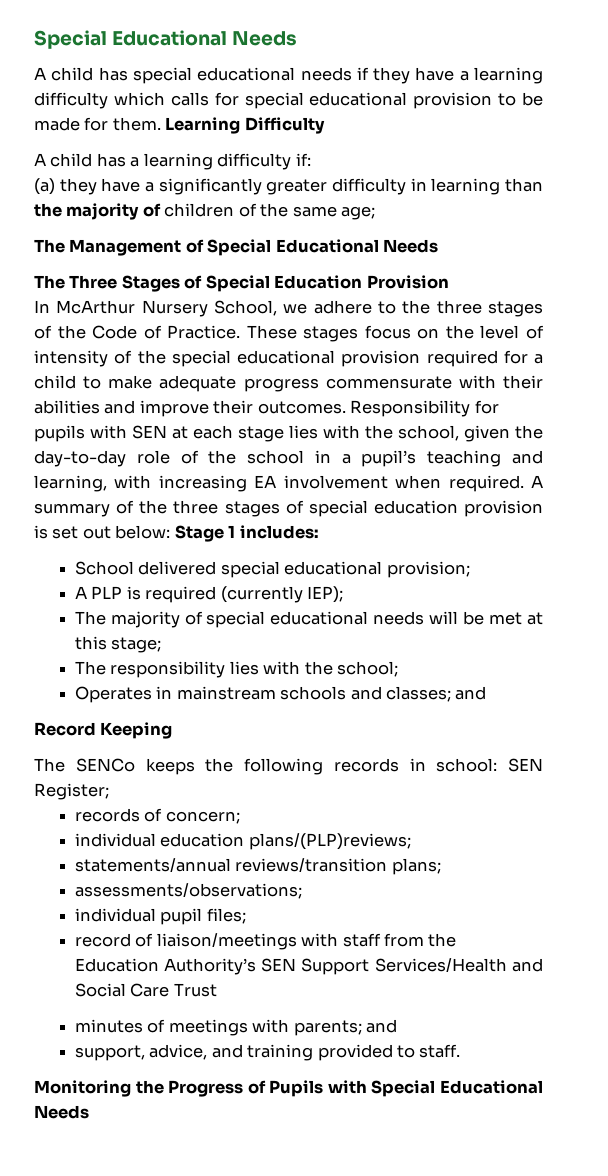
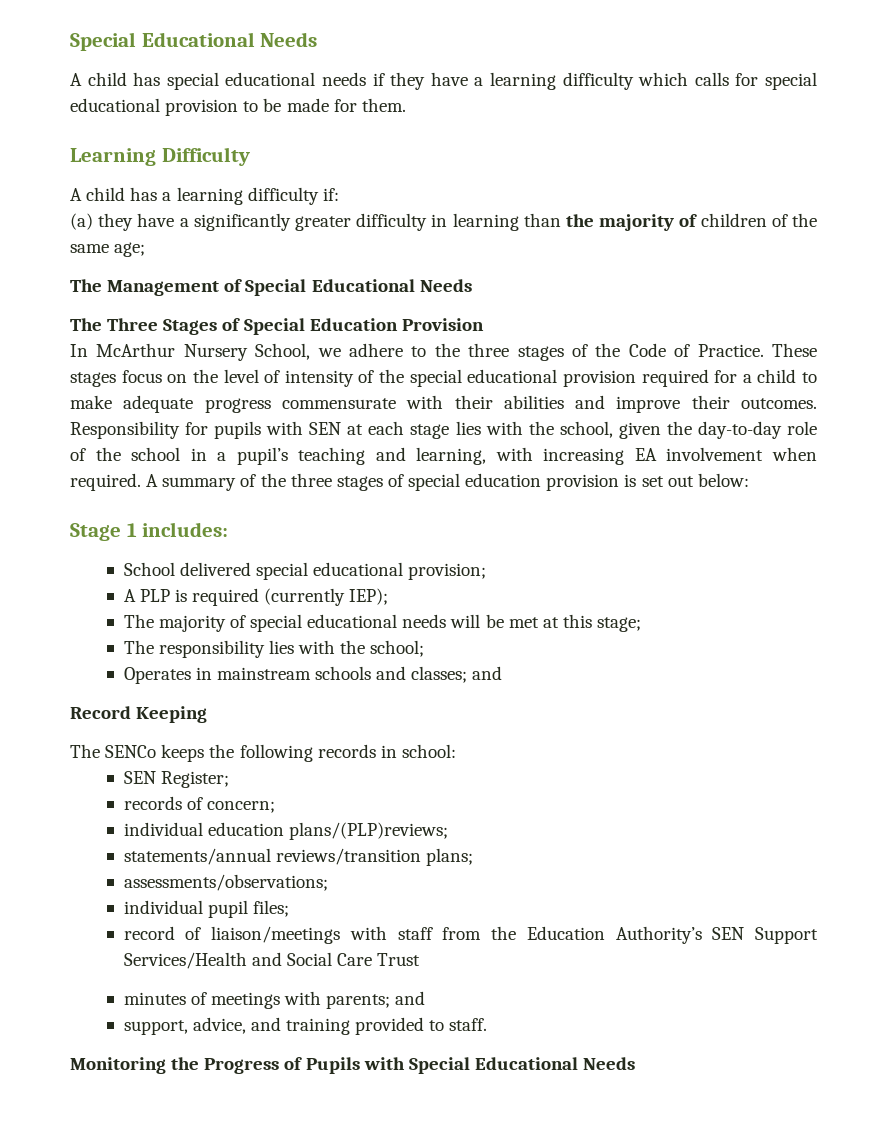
- A child has special educational needs if they have a learning difficulty which calls for special educational provision to be made for them. Learning Difficulty
+ A child has special educational needs if they have a learning difficulty which calls for special educational provision to be made for them.
+ Learning Difficulty
- A summary of the three stages of special education provision is set out below: Stage 1 includes:
+ A summary of the three stages of special education provision is set out below:
+ Stage 1 includes:
- The SENCo keeps the following records in school: SEN Register;
+ The SENCo keeps the following records in school:
+ SEN Register;

